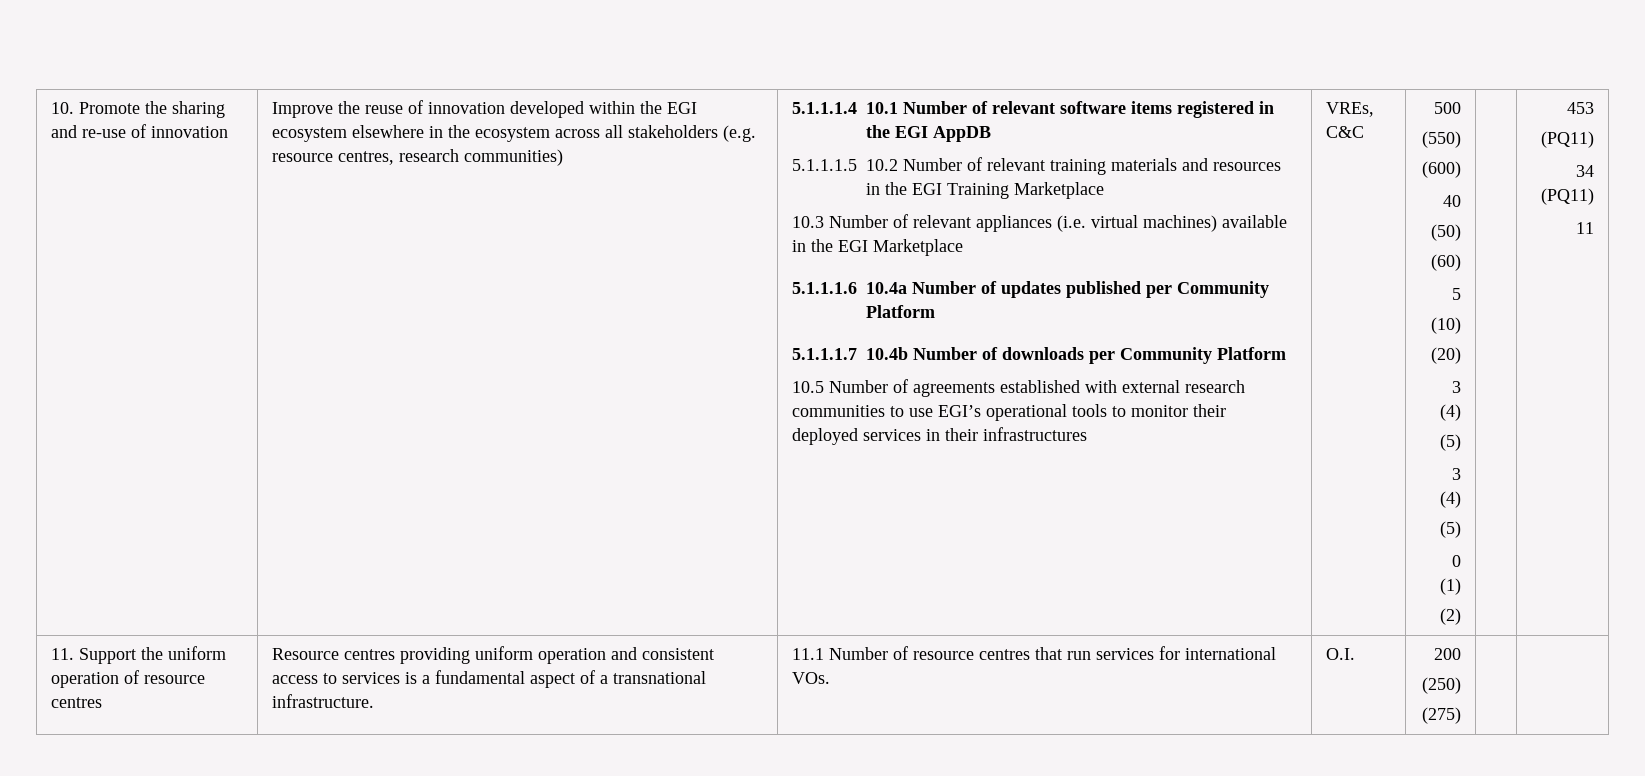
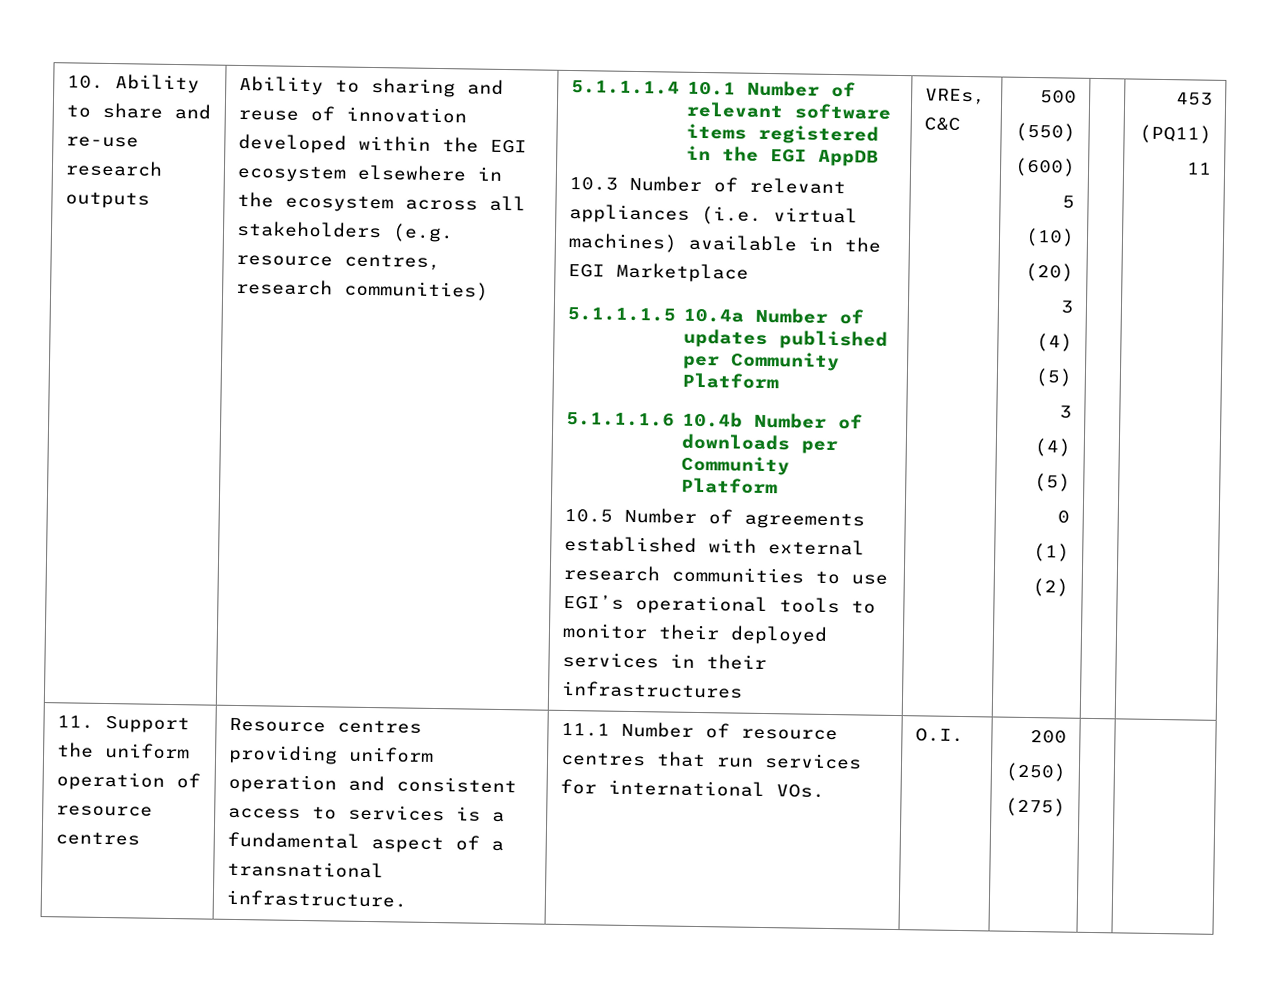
- 10. Promote the sharing and re-use of innovation | Improve the reuse of innovation developed within the EGI ecosystem elsewhere in the ecosystem across all stakeholders (e.g. resource centres, research communities)
+ 10. Ability to share and re-use research outputs | Ability to sharing and reuse of innovation developed within the EGI ecosystem elsewhere in the ecosystem across all stakeholders (e.g. resource centres, research communities)
- 5.1.1.1.5 10.2 Number of relevant training materials and resources in the EGI Training Marketplace
- 5.1.1.1.6 10.4a Number of updates published per Community Platform
+ 5.1.1.1.5 10.4a Number of updates published per Community Platform
- 5.1.1.1.7 10.4b Number of downloads per Community Platform
+ 5.1.1.1.6 10.4b Number of downloads per Community Platform
- 40
- (50)
- (60)
- 34 (PQ11)

